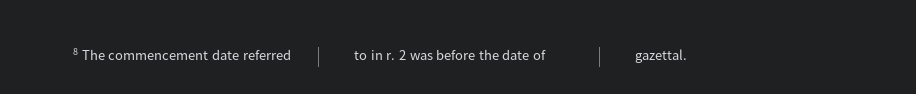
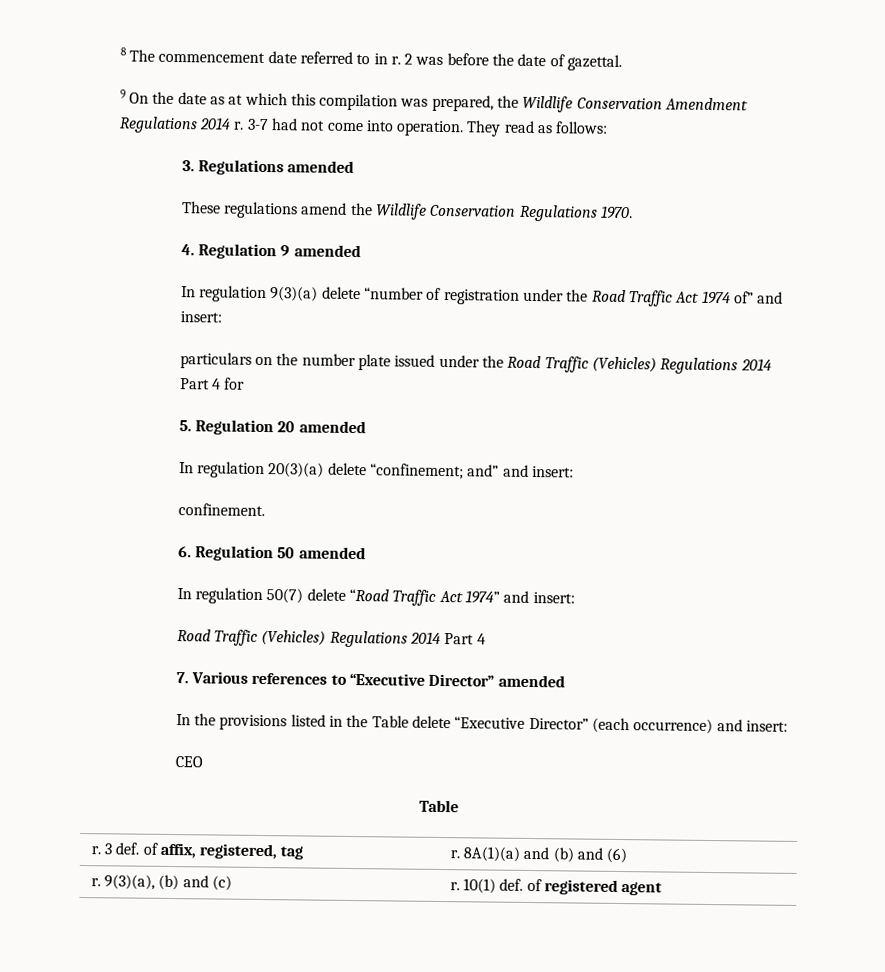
+ 9 On the date as at which this compilation was prepared, the Wildlife Conservation Amendment Regulations 2014 r. 3-7 had not come into operation. They read as follows:
+ 3. Regulations amended
+ These regulations amend the Wildlife Conservation Regulations 1970.
+ 4. Regulation 9 amended
+ In regulation 9(3)(a) delete “number of registration under the Road Traffic Act 1974 of” and insert:
+ particulars on the number plate issued under the Road Traffic (Vehicles) Regulations 2014 Part 4 for
+ 5. Regulation 20 amended
+ In regulation 20(3)(a) delete “confinement; and” and insert:
+ confinement.
+ 6. Regulation 50 amended
+ In regulation 50(7) delete “Road Traffic Act 1974” and insert:
+ Road Traffic (Vehicles) Regulations 2014 Part 4
+ 7. Various references to “Executive Director” amended
+ In the provisions listed in the Table delete “Executive Director” (each occurrence) and insert:
+ CEO
+ Table
+ r. 3 def. of affix, registered, tag | r. 8A(1)(a) and (b) and (6)
+ r. 9(3)(a), (b) and (c) | r. 10(1) def. of registered agent

